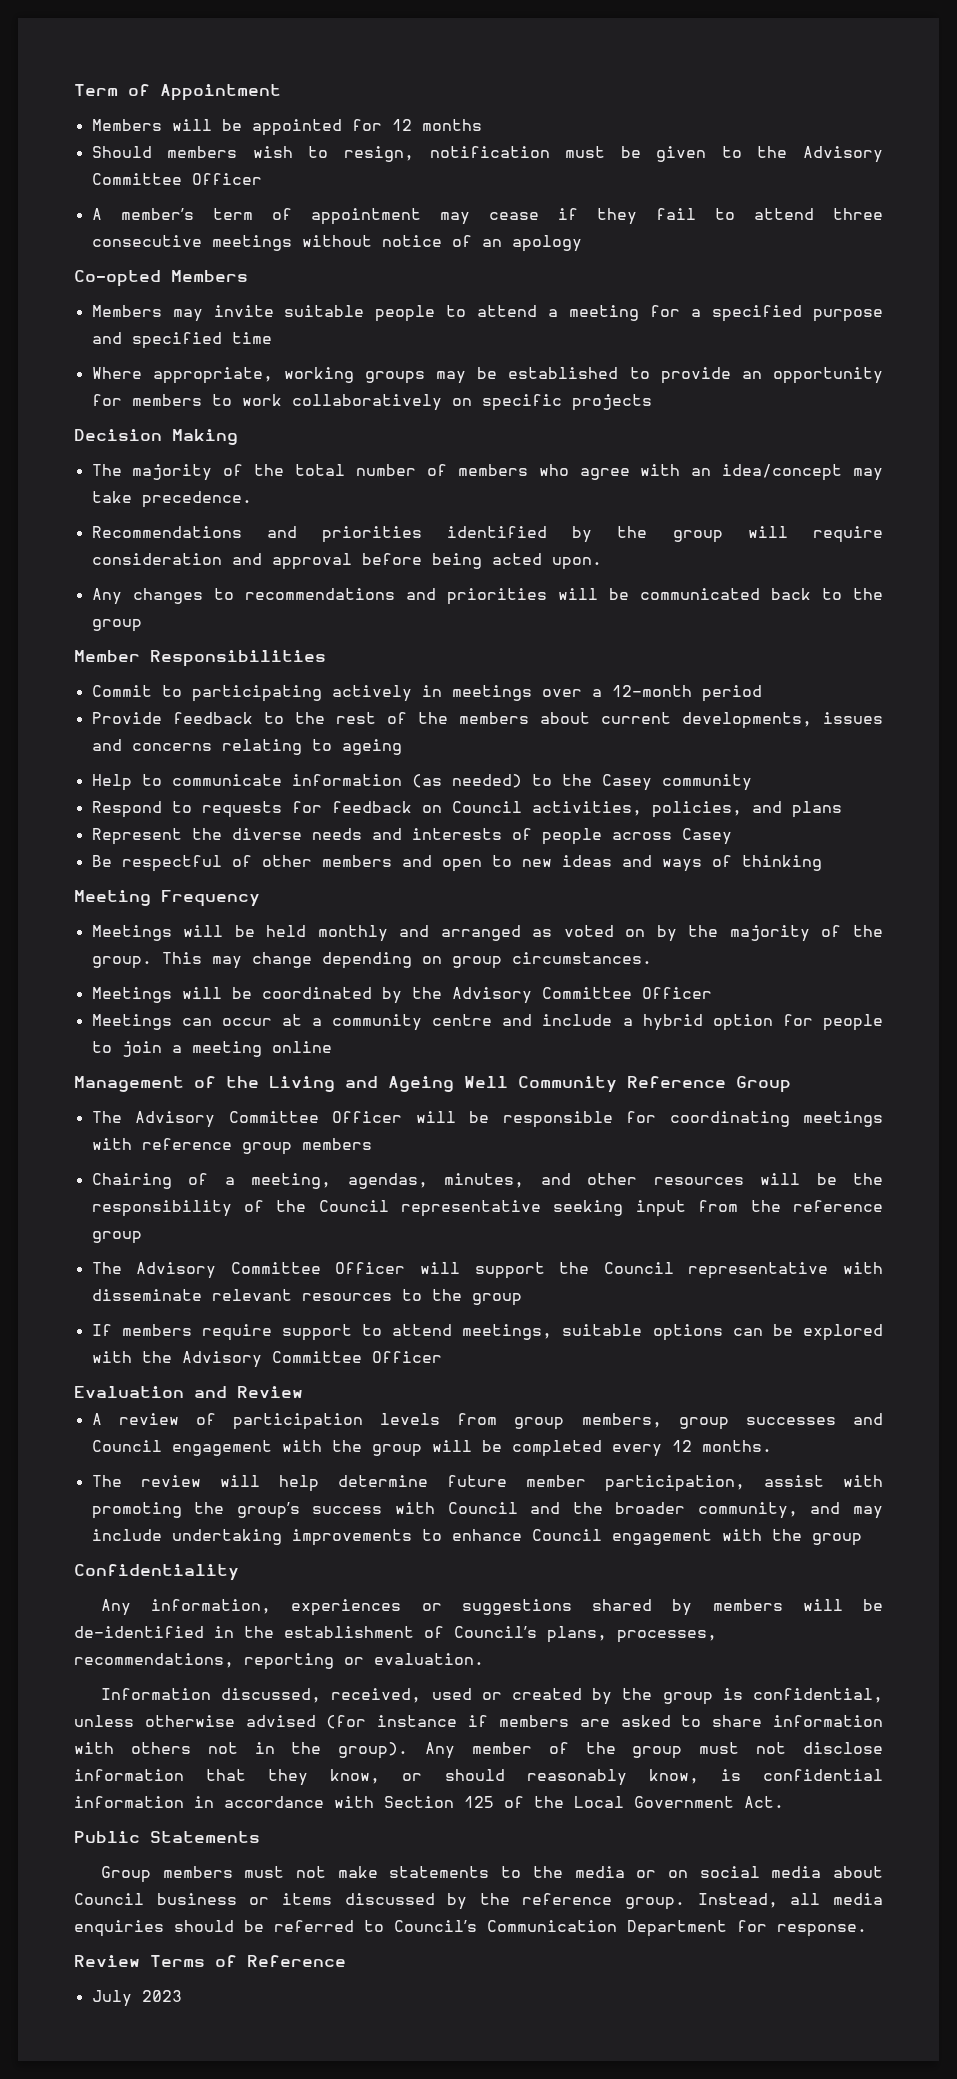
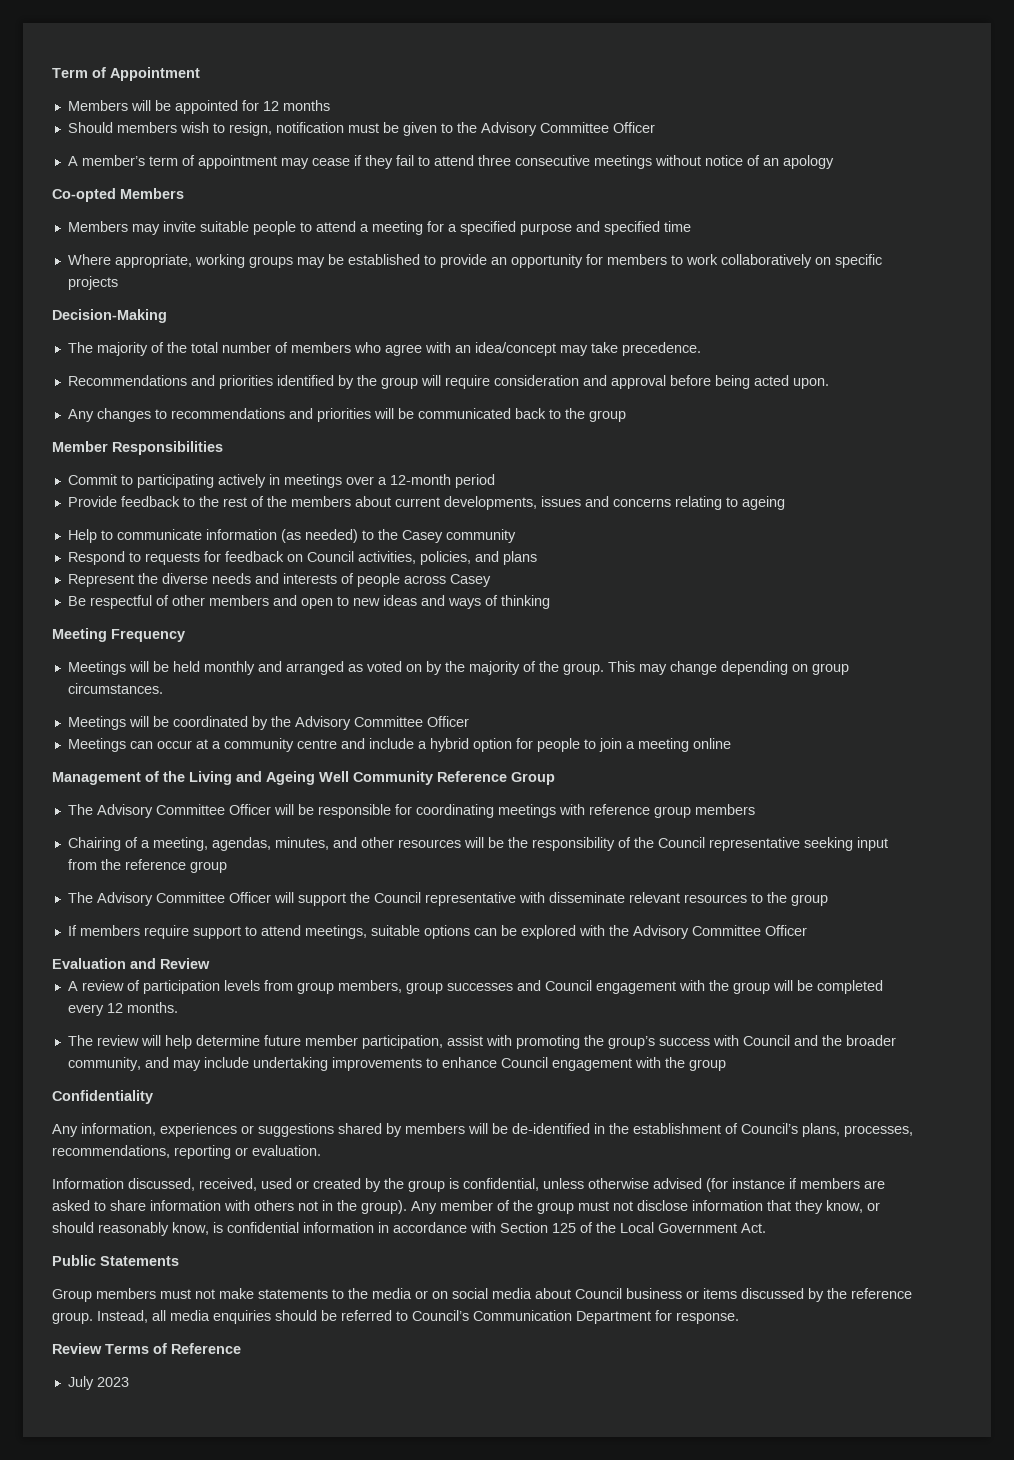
- Decision Making
+ Decision-Making

